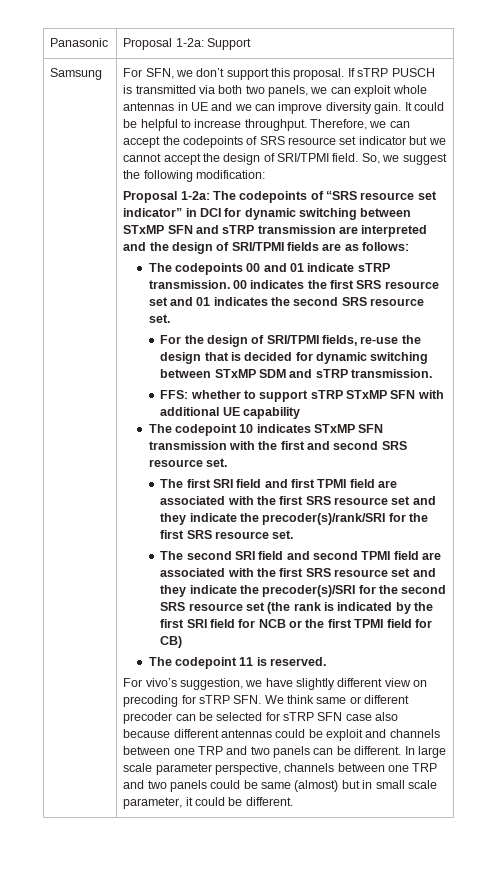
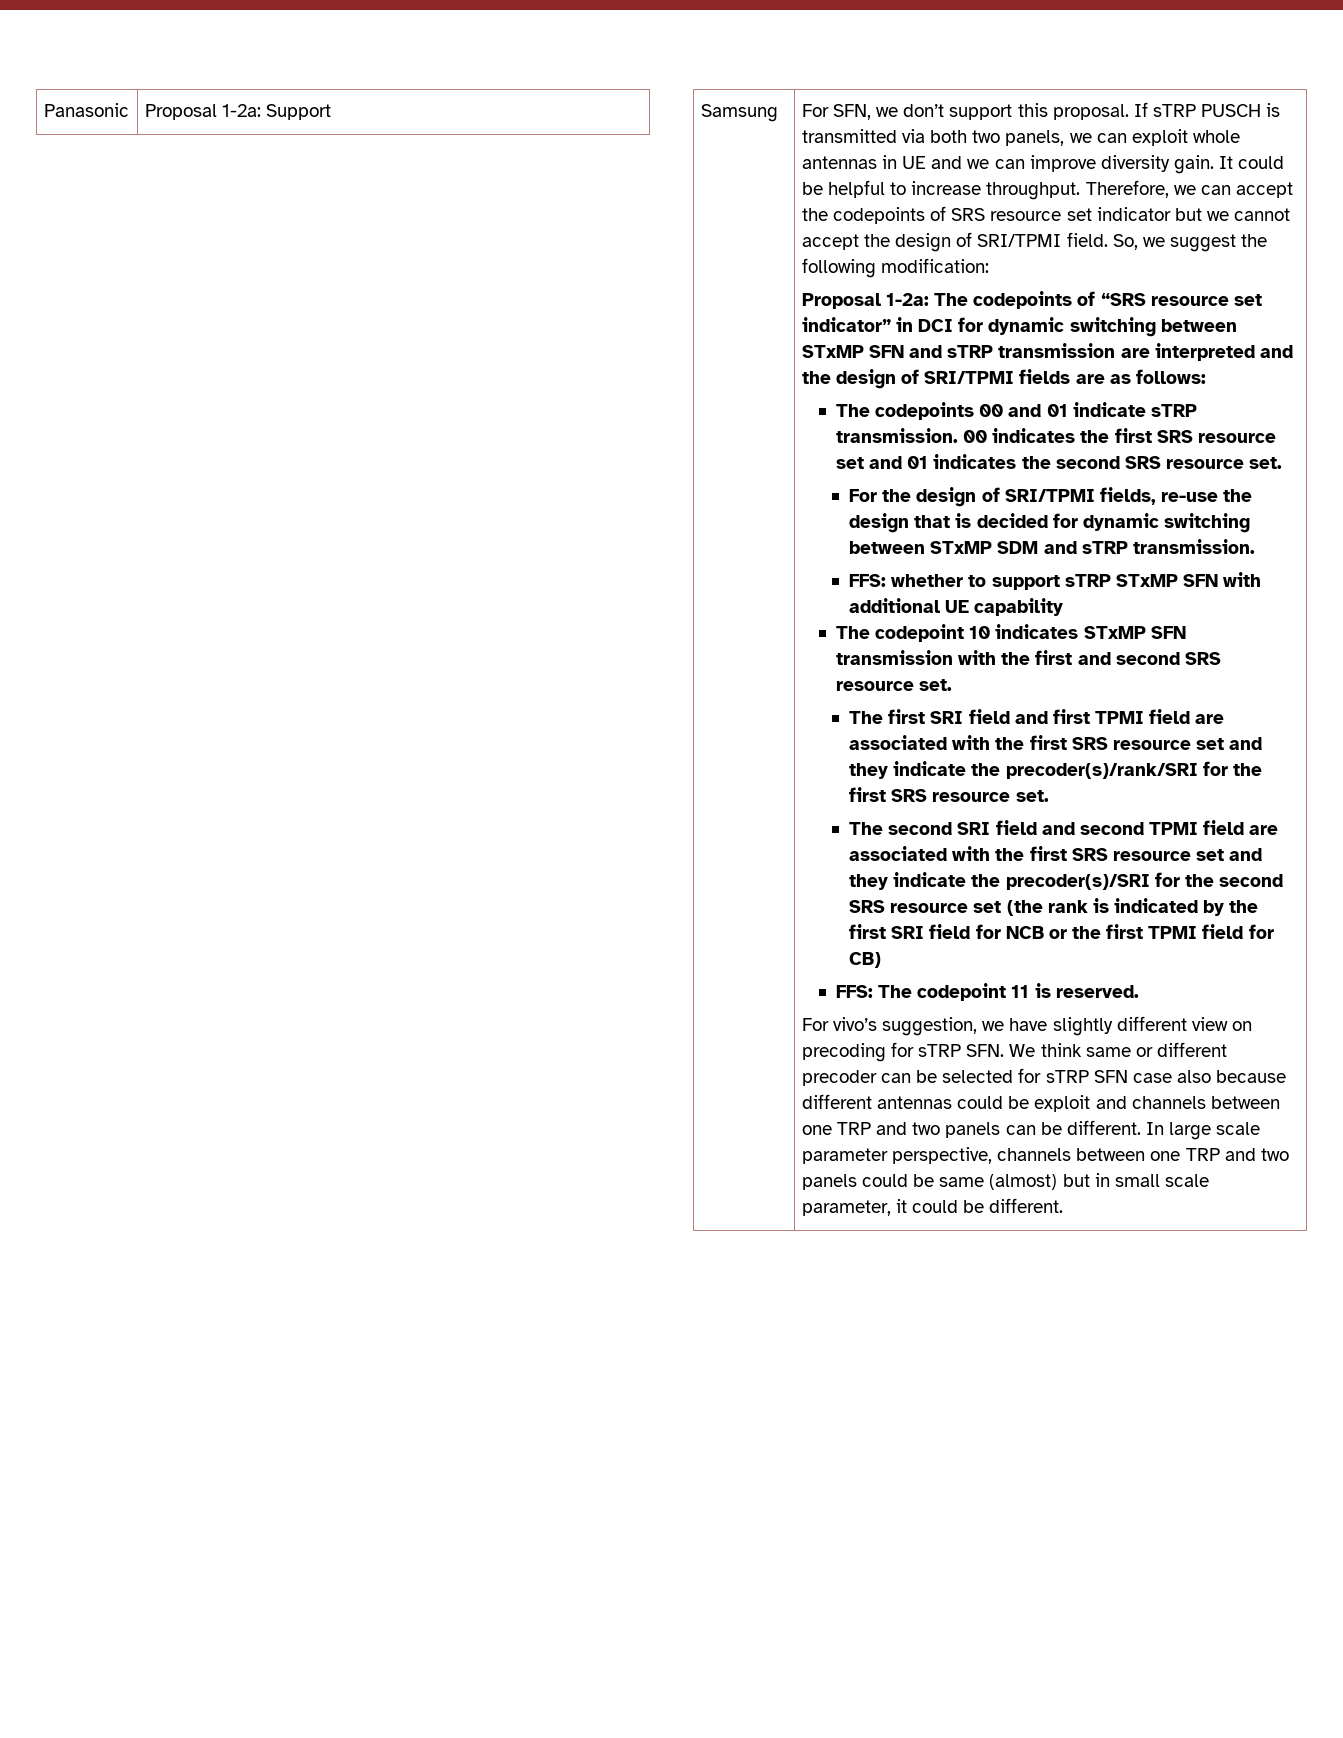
- The codepoint 11 is reserved.
+ FFS: The codepoint 11 is reserved.

